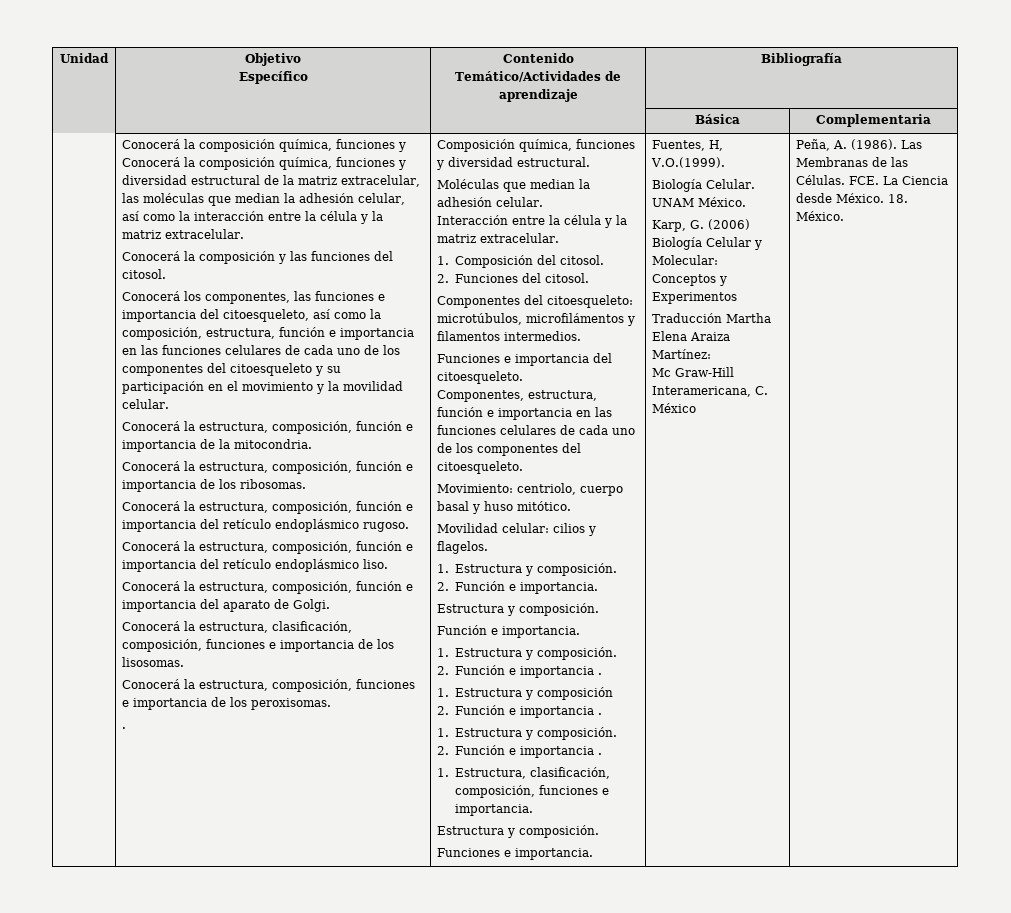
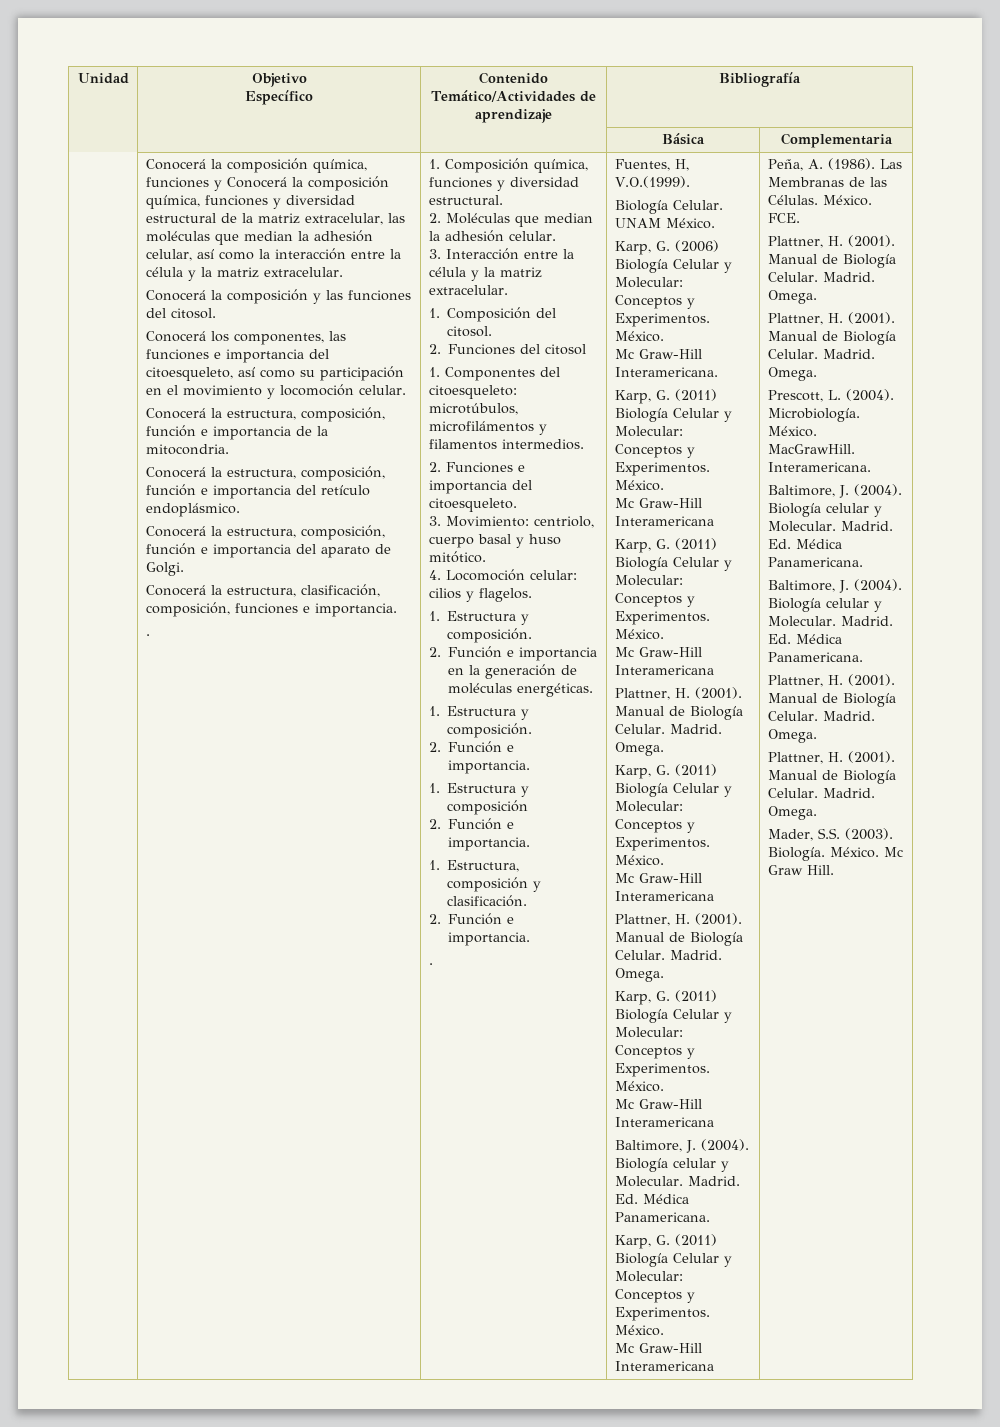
- Conocerá los componentes, las funciones e importancia del citoesqueleto, así como la composición, estructura, función e importancia en las funciones celulares de cada uno de los componentes del citoesqueleto y su participación en el movimiento y la movilidad celular.
+ Conocerá los componentes, las funciones e importancia del citoesqueleto, así como su participación en el movimiento y locomoción celular.
- Conocerá la estructura, composición, función e importancia de los ribosomas.
- Conocerá la estructura, composición, función e importancia del retículo endoplásmico rugoso.
- Conocerá la estructura, composición, función e importancia del retículo endoplásmico liso.
+ Conocerá la estructura, composición, función e importancia del retículo endoplásmico.
- Conocerá la estructura, clasificación, composición, funciones e importancia de los lisosomas.
- Conocerá la estructura, composición, funciones e importancia de los peroxisomas.
- . | Composición química, funciones y diversidad estructural.
+ Conocerá la estructura, clasificación, composición, funciones e importancia.
+ . | 1. Composición química, funciones y diversidad estructural.
- Moléculas que median la adhesión celular.
+ 2. Moléculas que median la adhesión celular.
- Interacción entre la célula y la matriz extracelular.
+ 3. Interacción entre la célula y la matriz extracelular.
- 2. Funciones del citosol.
- Componentes del citoesqueleto: microtúbulos, microfilámentos y filamentos intermedios.
+ 2. Funciones del citosol
+ 1. Componentes del citoesqueleto: microtúbulos, microfilámentos y filamentos intermedios.
- Funciones e importancia del citoesqueleto.
+ 2. Funciones e importancia del citoesqueleto.
- Componentes, estructura, función e importancia en las funciones celulares de cada uno de los componentes del citoesqueleto.
- Movimiento: centriolo, cuerpo basal y huso mitótico.
+ 3. Movimiento: centriolo, cuerpo basal y huso mitótico.
- Movilidad celular: cilios y flagelos.
+ 4. Locomoción celular: cilios y flagelos.
+ 2. Función e importancia en la generación de moléculas energéticas.
+ 1. Estructura y composición.
  2. Función e importancia.
- Estructura y composición.
- Función e importancia.
- 1. Estructura y composición.
- 2. Función e importancia .
  1. Estructura y composición
- 2. Función e importancia .
- 1. Estructura y composición.
- 2. Función e importancia .
- 1. Estructura, clasificación, composición, funciones e importancia.
- Estructura y composición.
- Funciones e importancia.
+ 2. Función e importancia.
+ 1. Estructura, composición y clasificación.
+ 2. Función e importancia.
+ .
- Karp, G. (2006) Biología Celular y Molecular: Conceptos y Experimentos
- Traducción Martha Elena Araiza Martínez:
- Mc Graw-Hill Interamericana, C. México
+ Karp, G. (2006) Biología Celular y Molecular: Conceptos y Experimentos. México.
+ Mc Graw-Hill Interamericana.
+ Karp, G. (2011) Biología Celular y Molecular: Conceptos y Experimentos. México.
+ Mc Graw-Hill Interamericana
+ Karp, G. (2011) Biología Celular y Molecular: Conceptos y Experimentos. México.
+ Mc Graw-Hill Interamericana
+ Plattner, H. (2001). Manual de Biología Celular. Madrid. Omega.
+ Karp, G. (2011) Biología Celular y Molecular: Conceptos y Experimentos. México.
+ Mc Graw-Hill Interamericana
+ Plattner, H. (2001). Manual de Biología Celular. Madrid. Omega.
+ Karp, G. (2011) Biología Celular y Molecular: Conceptos y Experimentos. México.
+ Mc Graw-Hill Interamericana
+ Baltimore, J. (2004). Biología celular y Molecular. Madrid. Ed. Médica Panamericana.
+ Karp, G. (2011) Biología Celular y Molecular: Conceptos y Experimentos. México.
+ Mc Graw-Hill Interamericana
- Las Membranas de las Células.
+ Las Membranas de las Células. México.
- FCE. La Ciencia desde México. 18. México.
+ FCE.
+ Plattner, H. (2001). Manual de Biología Celular. Madrid. Omega.
+ Plattner, H. (2001). Manual de Biología Celular. Madrid. Omega.
+ Prescott, L. (2004). Microbiología. México. MacGrawHill. Interamericana.
+ Baltimore, J. (2004). Biología celular y Molecular. Madrid. Ed. Médica Panamericana.
+ Baltimore, J. (2004). Biología celular y Molecular. Madrid. Ed. Médica Panamericana.
+ Plattner, H. (2001). Manual de Biología Celular. Madrid. Omega.
+ Plattner, H. (2001). Manual de Biología Celular. Madrid. Omega.
+ Mader, S.S. (2003). Biología. México. Mc Graw Hill.

